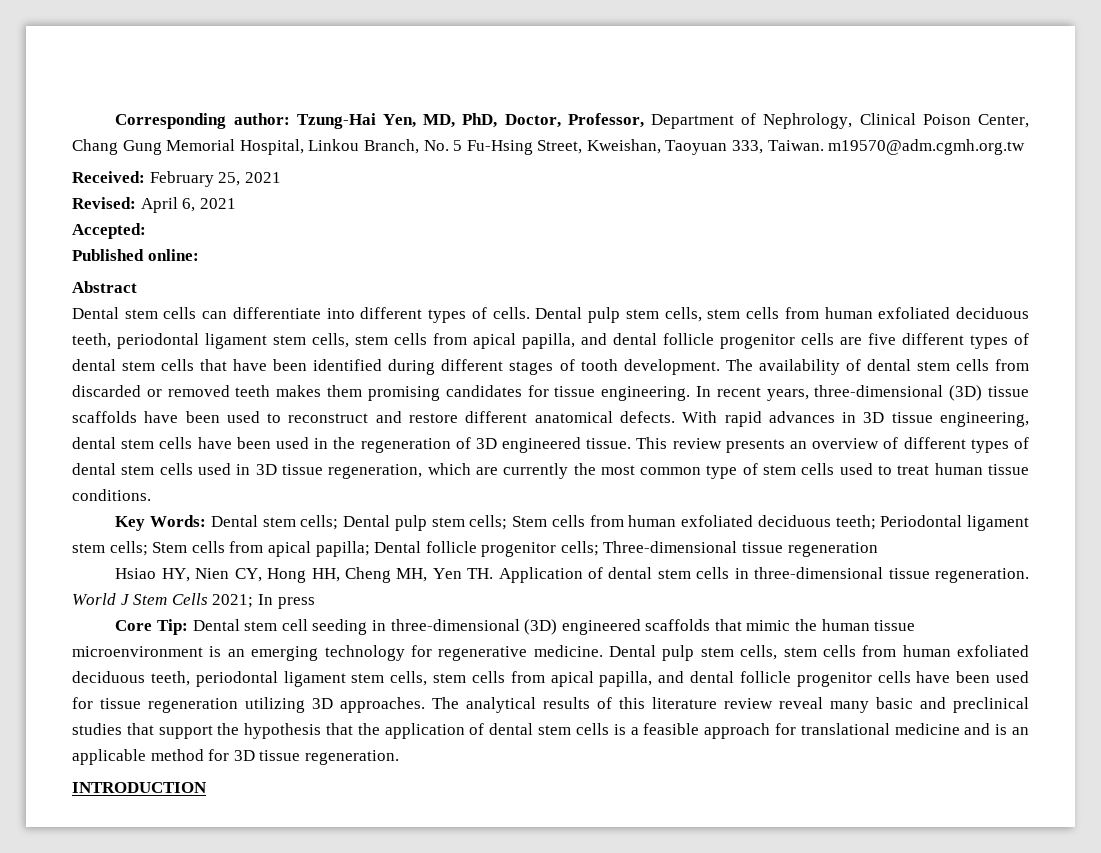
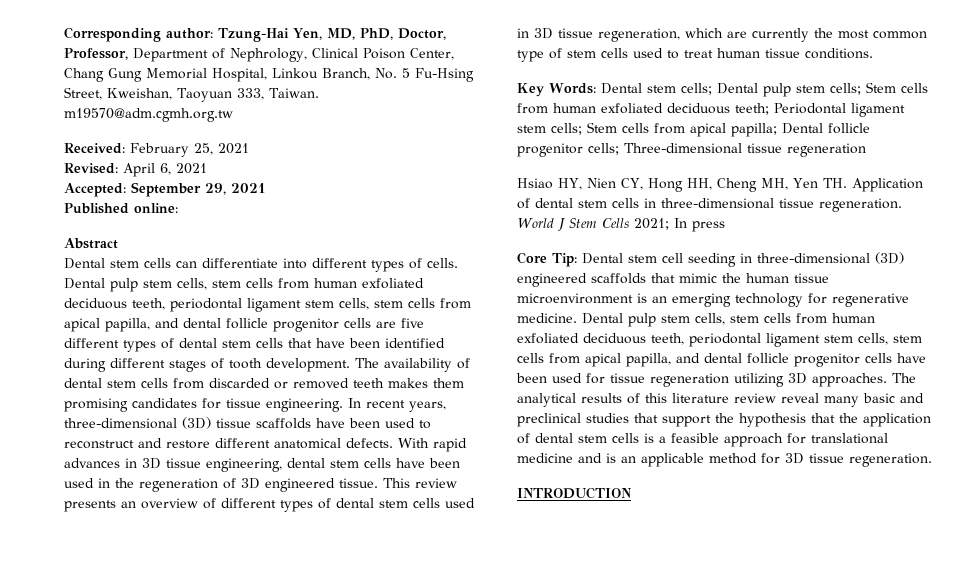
- Accepted:
+ Accepted: September 29, 2021

